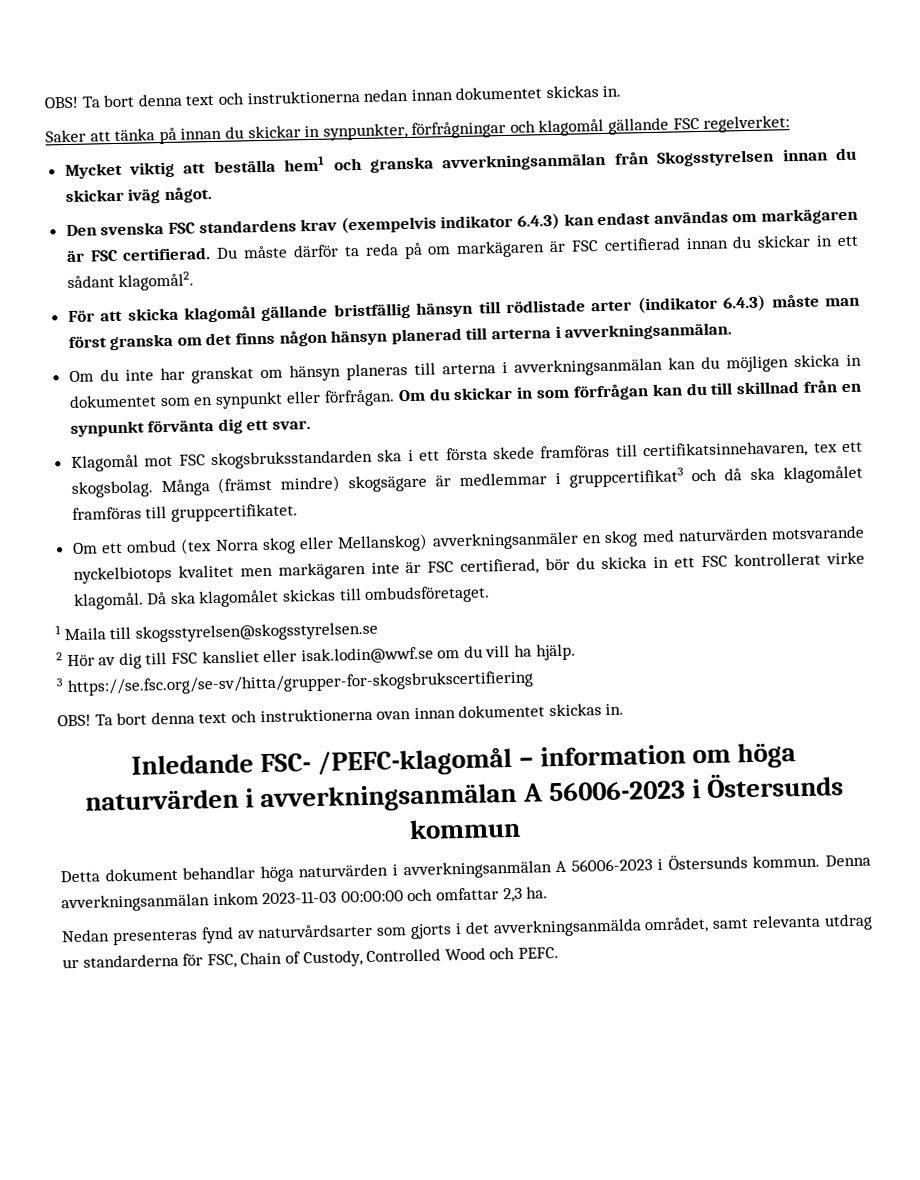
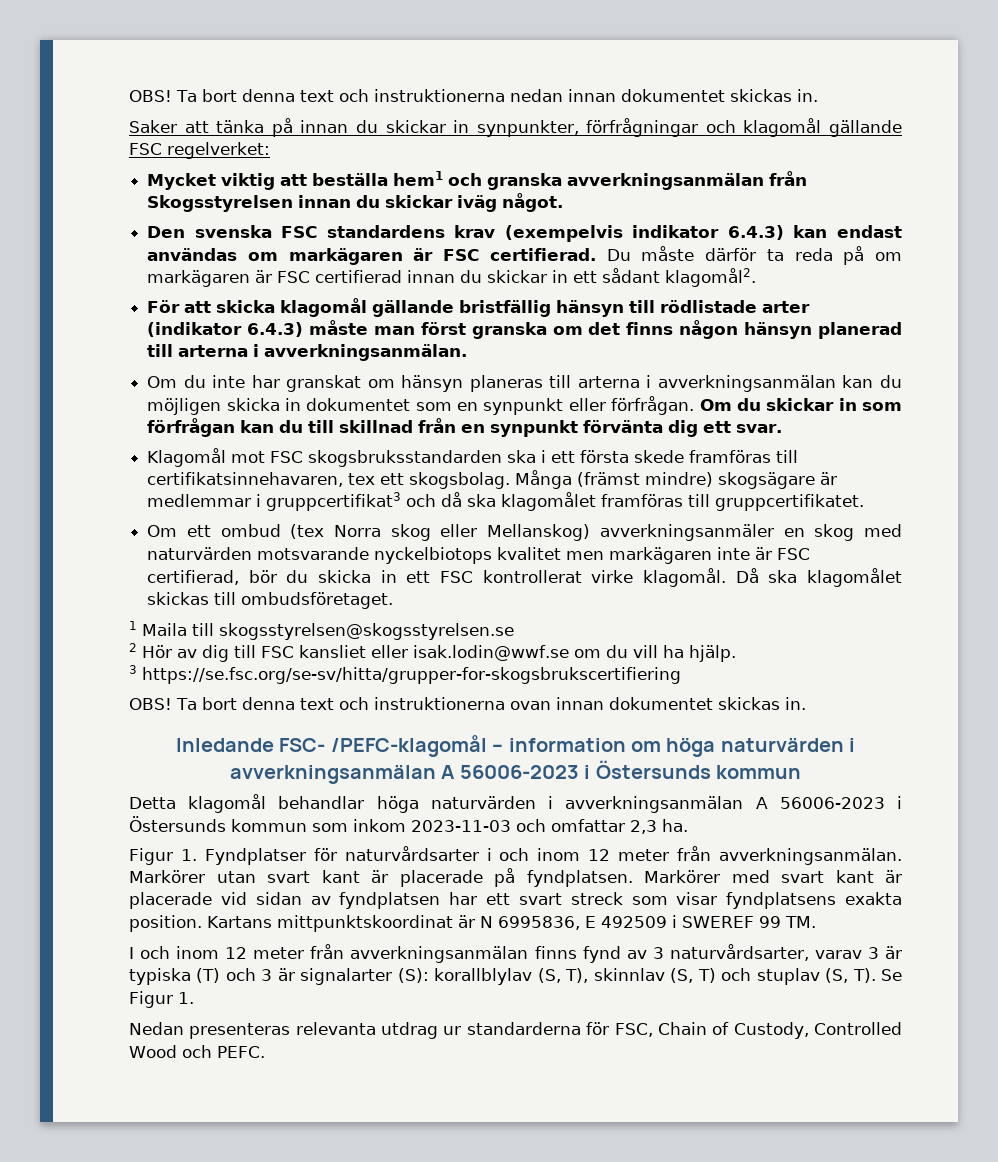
- Detta dokument behandlar höga naturvärden i avverkningsanmälan A 56006-2023 i Östersunds kommun. Denna avverkningsanmälan inkom 2023-11-03 00:00:00 och omfattar 2,3 ha.
+ Detta klagomål behandlar höga naturvärden i avverkningsanmälan A 56006-2023 i Östersunds kommun som inkom 2023-11-03 och omfattar 2,3 ha.
- Nedan presenteras fynd av naturvårdsarter som gjorts i det avverkningsanmälda området, samt relevanta utdrag ur standarderna för FSC, Chain of Custody, Controlled Wood och PEFC.
+ Figur 1. Fyndplatser för naturvårdsarter i och inom 12 meter från avverkningsanmälan. Markörer utan svart kant är placerade på fyndplatsen. Markörer med svart kant är placerade vid sidan av fyndplatsen har ett svart streck som visar fyndplatsens exakta position. Kartans mittpunktskoordinat är N 6995836, E 492509 i SWEREF 99 TM.
+ I och inom 12 meter från avverkningsanmälan finns fynd av 3 naturvårdsarter, varav 3 är typiska (T) och 3 är signalarter (S): korallblylav (S, T), skinnlav (S, T) och stuplav (S, T). Se Figur 1.
+ Nedan presenteras relevanta utdrag ur standarderna för FSC, Chain of Custody, Controlled Wood och PEFC.

